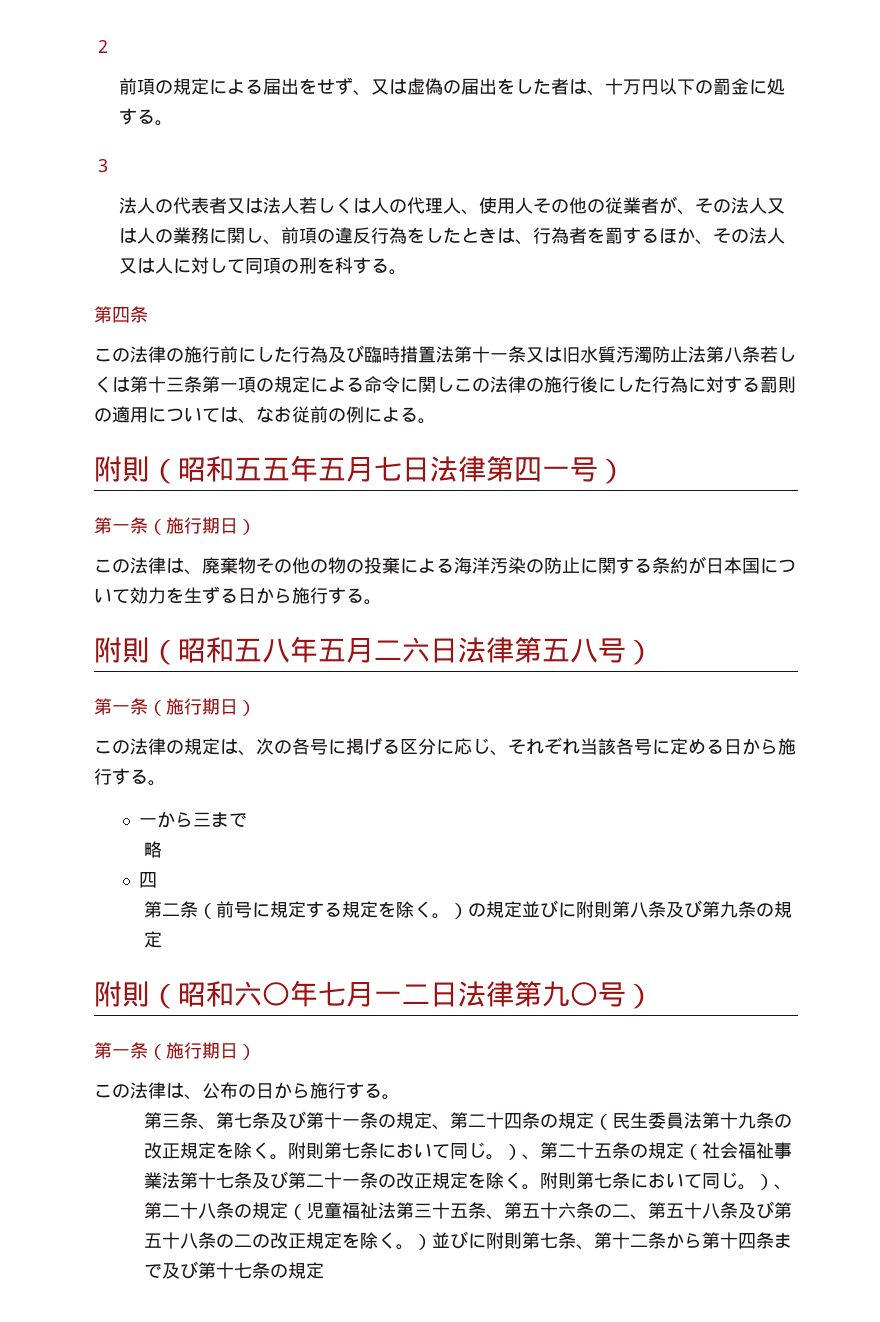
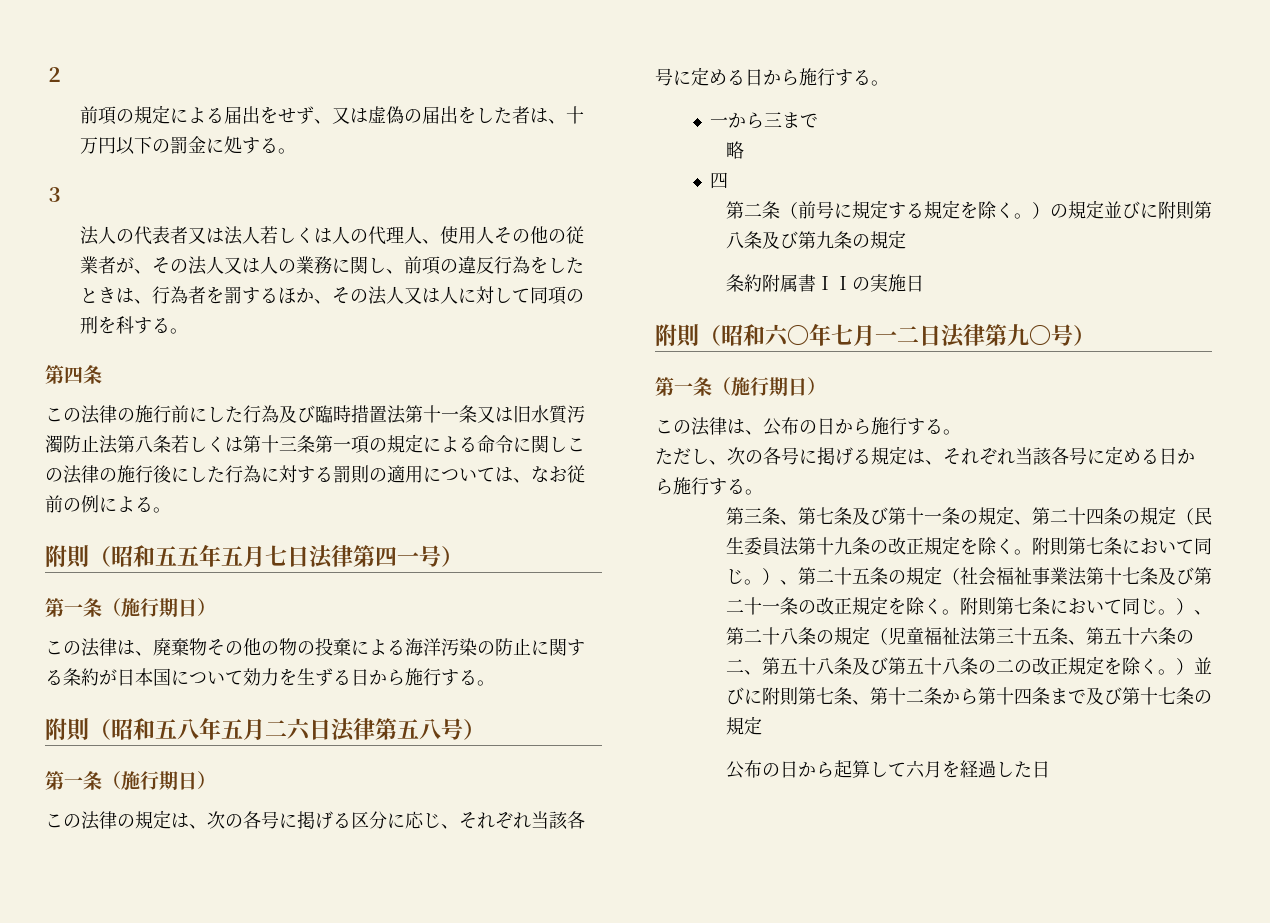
+ 条約附属書ＩＩの実施日
+ ただし、次の各号に掲げる規定は、それぞれ当該各号に定める日から施行する。
+ 公布の日から起算して六月を経過した日

